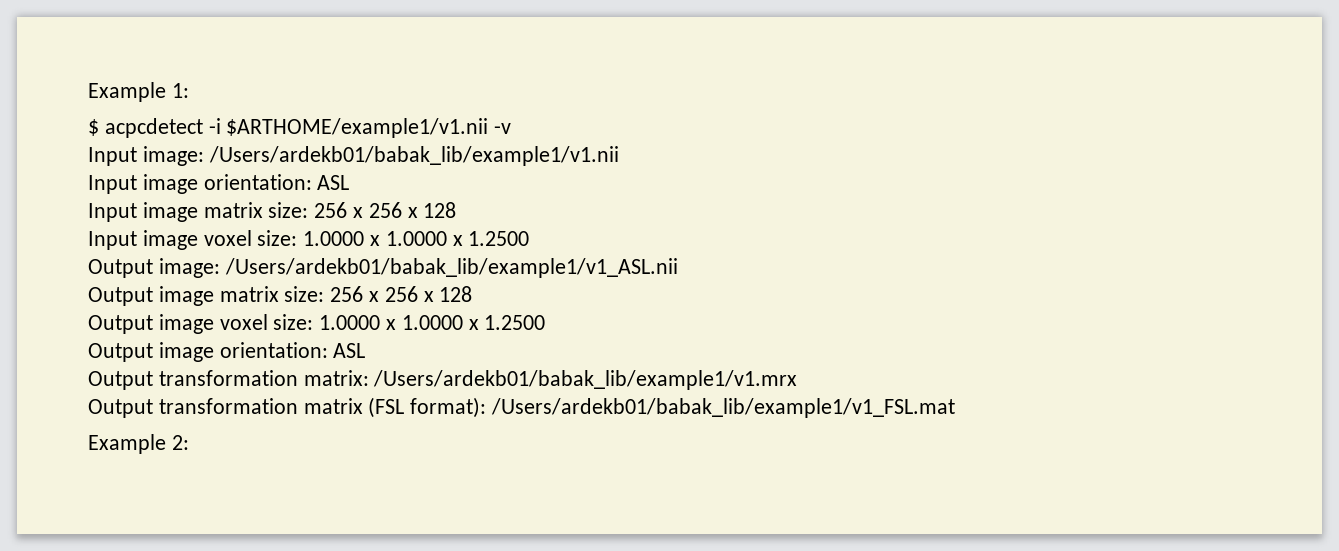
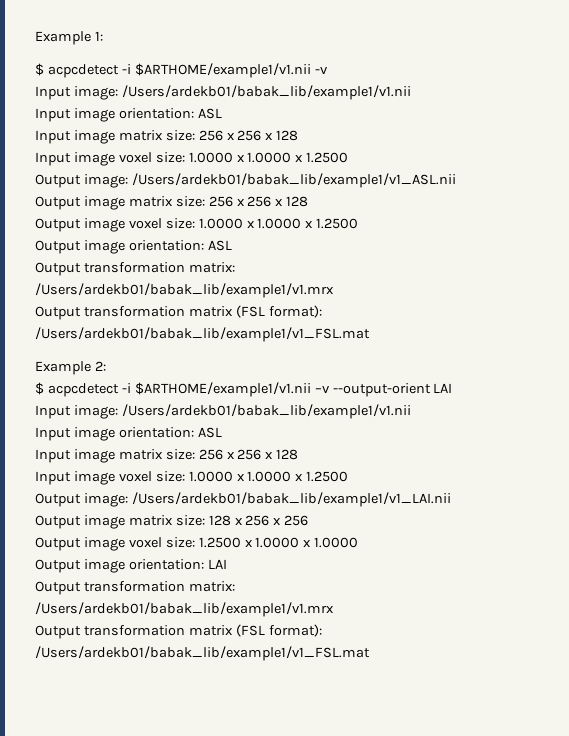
+ $ acpcdetect -i $ARTHOME/example1/v1.nii –v --output-orient LAI
+ Input image: /Users/ardekb01/babak_lib/example1/v1.nii
+ Input image orientation: ASL
+ Input image matrix size: 256 x 256 x 128
+ Input image voxel size: 1.0000 x 1.0000 x 1.2500
+ Output image: /Users/ardekb01/babak_lib/example1/v1_LAI.nii
+ Output image matrix size: 128 x 256 x 256
+ Output image voxel size: 1.2500 x 1.0000 x 1.0000
+ Output image orientation: LAI
+ Output transformation matrix: /Users/ardekb01/babak_lib/example1/v1.mrx
+ Output transformation matrix (FSL format): /Users/ardekb01/babak_lib/example1/v1_FSL.mat

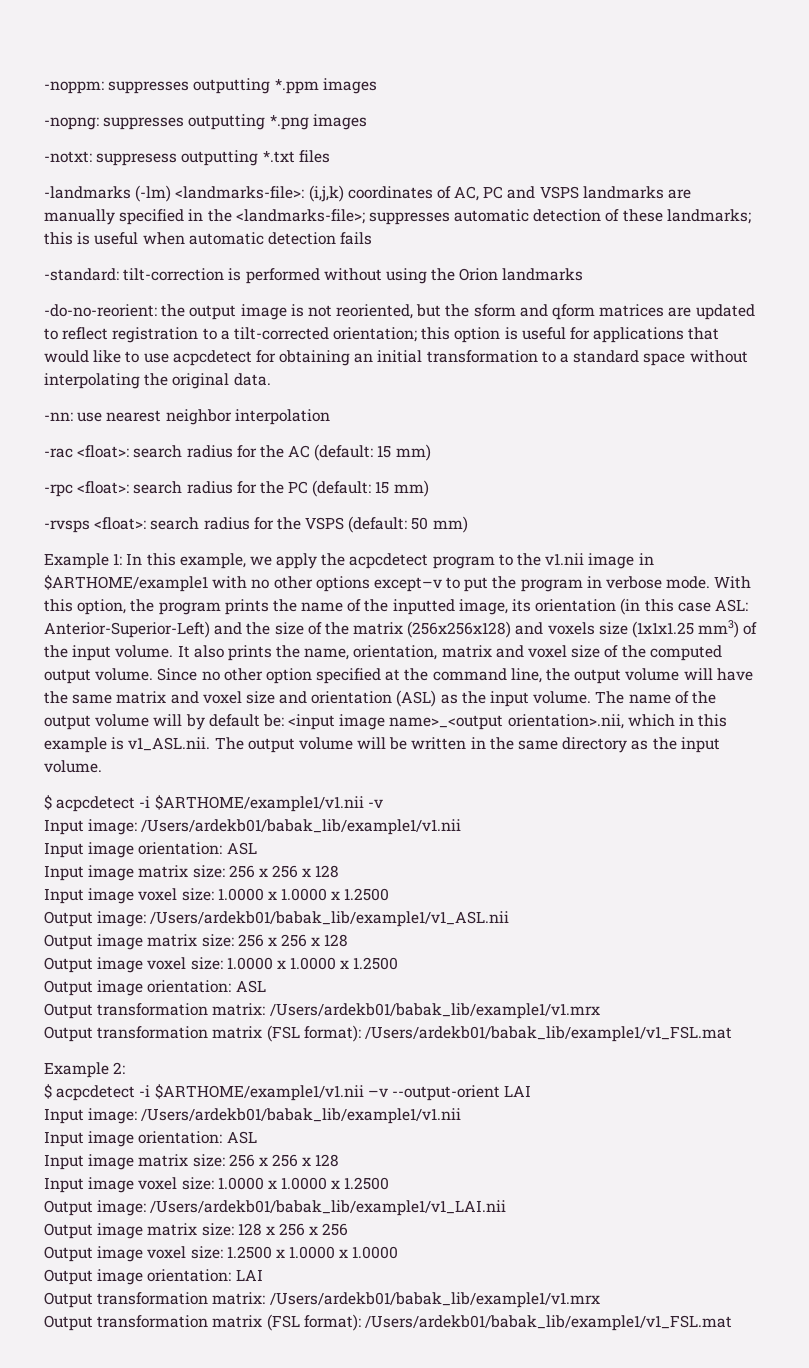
- Example 1:
+ -noppm: suppresses outputting *.ppm images
+ -nopng: suppresses outputting *.png images
+ -notxt: suppresess outputting *.txt files
+ -landmarks (-lm) <landmarks-file>: (i,j,k) coordinates of AC, PC and VSPS landmarks are manually specified in the <landmarks-file>; suppresses automatic detection of these landmarks; this is useful when automatic detection fails
+ -standard: tilt-correction is performed without using the Orion landmarks
+ -do-no-reorient: the output image is not reoriented, but the sform and qform matrices are updated to reflect registration to a tilt-corrected orientation; this option is useful for applications that would like to use acpcdetect for obtaining an initial transformation to a standard space without interpolating the original data.
+ -nn: use nearest neighbor interpolation
+ -rac <float>: search radius for the AC (default: 15 mm)
+ -rpc <float>: search radius for the PC (default: 15 mm)
+ -rvsps <float>: search radius for the VSPS (default: 50 mm)
+ Example 1: In this example, we apply the acpcdetect program to the v1.nii image in $ARTHOME/example1 with no other options except–v to put the program in verbose mode. With this option, the program prints the name of the inputted image, its orientation (in this case ASL: Anterior-Superior-Left) and the size of the matrix (256x256x128) and voxels size (1x1x1.25 mm3) of the input volume. It also prints the name, orientation, matrix and voxel size of the computed output volume. Since no other option specified at the command line, the output volume will have the same matrix and voxel size and orientation (ASL) as the input volume. The name of the output volume will by default be: <input image name>_<output orientation>.nii, which in this example is v1_ASL.nii. The output volume will be written in the same directory as the input volume.

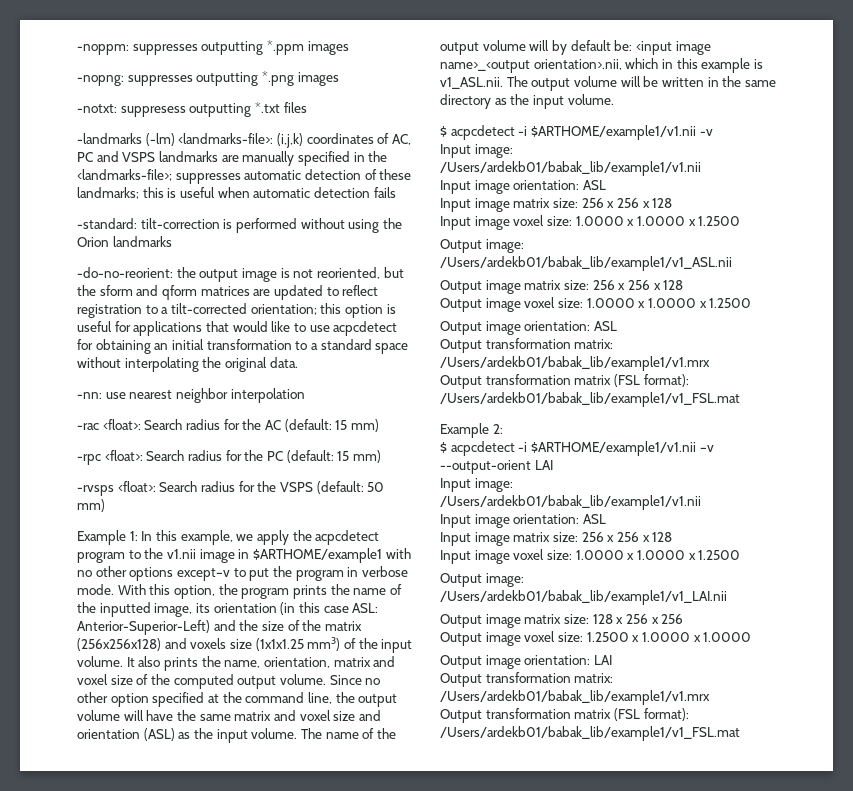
- -rac <float>: search radius for the AC (default: 15 mm)
+ -rac <float>: Search radius for the AC (default: 15 mm)
- -rpc <float>: search radius for the PC (default: 15 mm)
+ -rpc <float>: Search radius for the PC (default: 15 mm)
- -rvsps <float>: search radius for the VSPS (default: 50 mm)
+ -rvsps <float>: Search radius for the VSPS (default: 50 mm)

